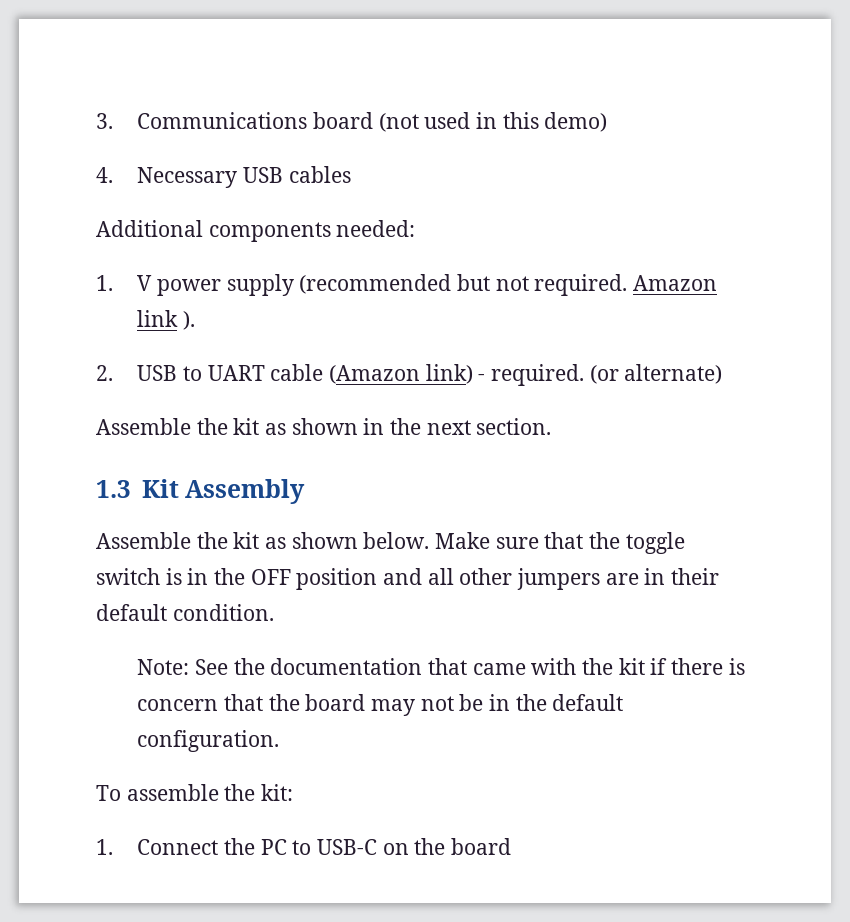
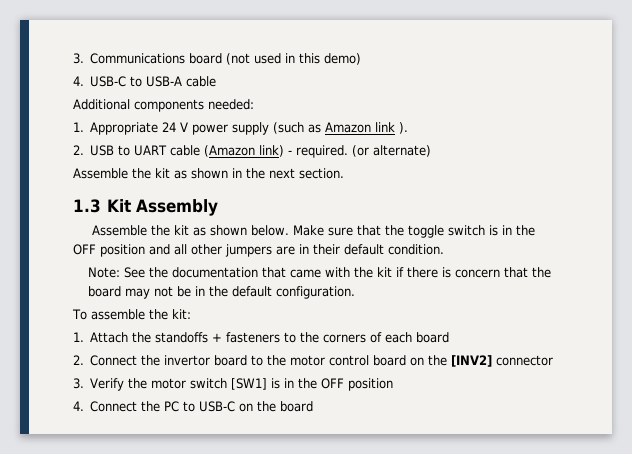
- 4. Necessary USB cables
+ 4. USB-C to USB-A cable
- 1. V power supply (recommended but not required. Amazon link ).
+ 1. Appropriate 24 V power supply (such as Amazon link ).
- 1. Connect the PC to USB-C on the board
+ 1. Attach the standoffs + fasteners to the corners of each board
+ 2. Connect the invertor board to the motor control board on the [INV2] connector
+ 3. Verify the motor switch [SW1] is in the OFF position
+ 4. Connect the PC to USB-C on the board

